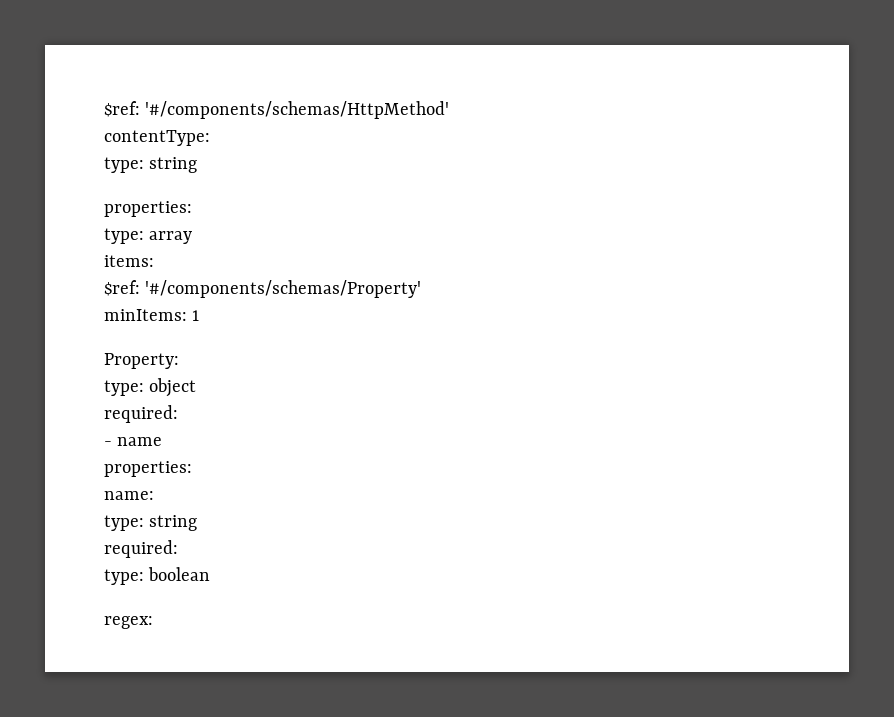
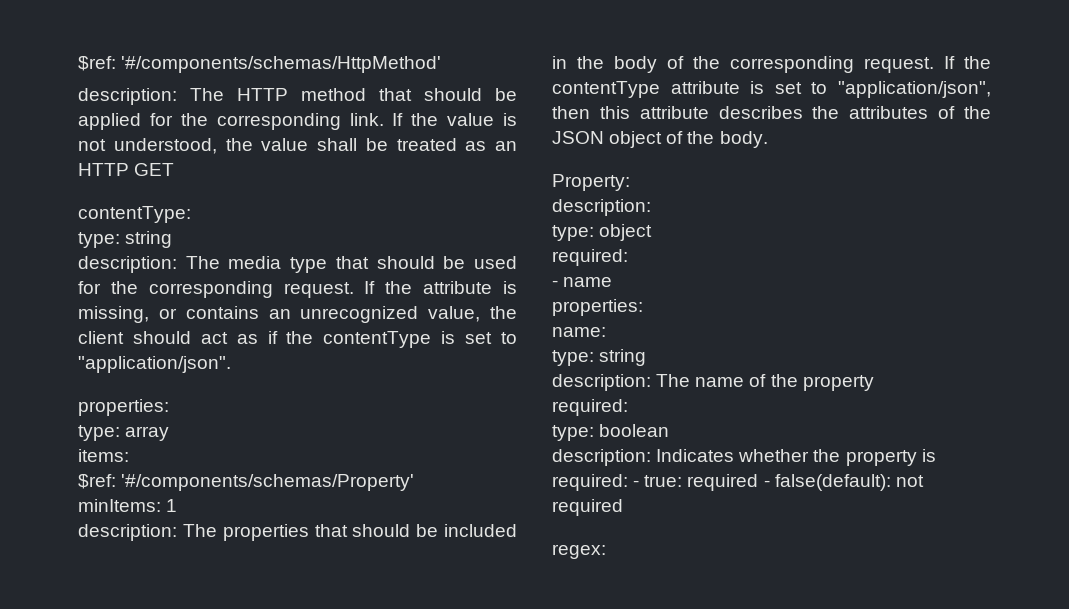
+ description: The HTTP method that should be applied for the corresponding link. If the value is not understood, the value shall be treated as an HTTP GET
  contentType:
  type: string
+ description: The media type that should be used for the corresponding request. If the attribute is missing, or contains an unrecognized value, the client should act as if the contentType is set to "application/json".
+ description: The properties that should be included in the body of the corresponding request. If the contentType attribute is set to "application/json", then this attribute describes the attributes of the JSON object of the body.
  Property:
+ description:
  name:
  type: string
+ description: The name of the property
  required:
  type: boolean
+ description: Indicates whether the property is required: - true: required - false(default): not required

